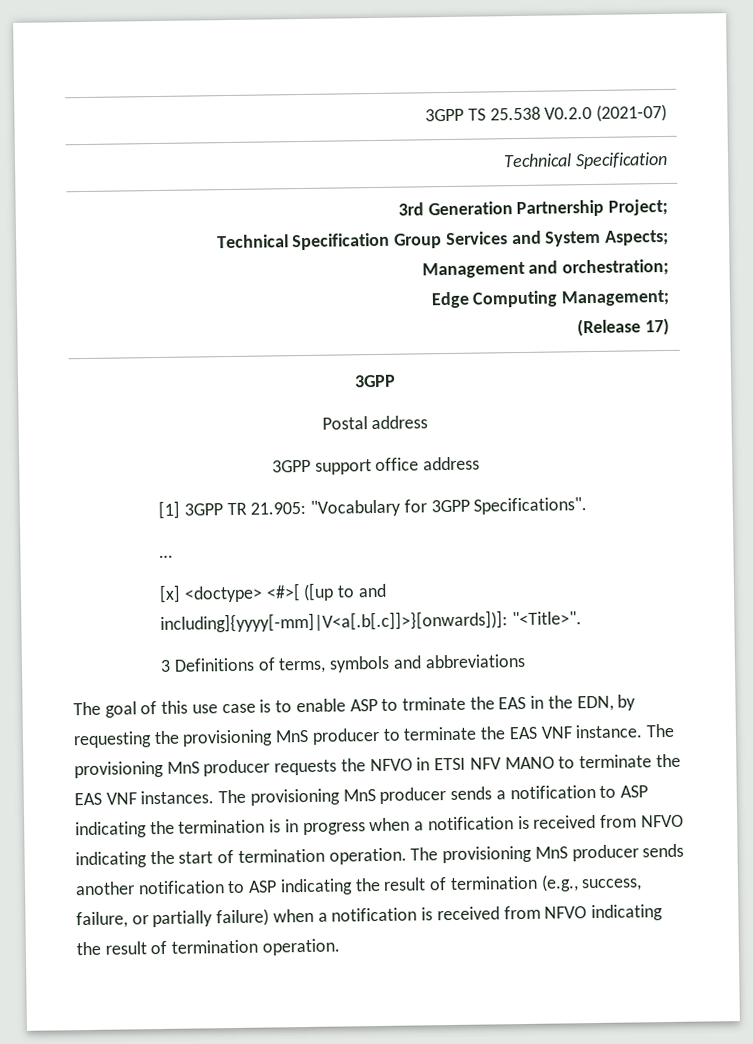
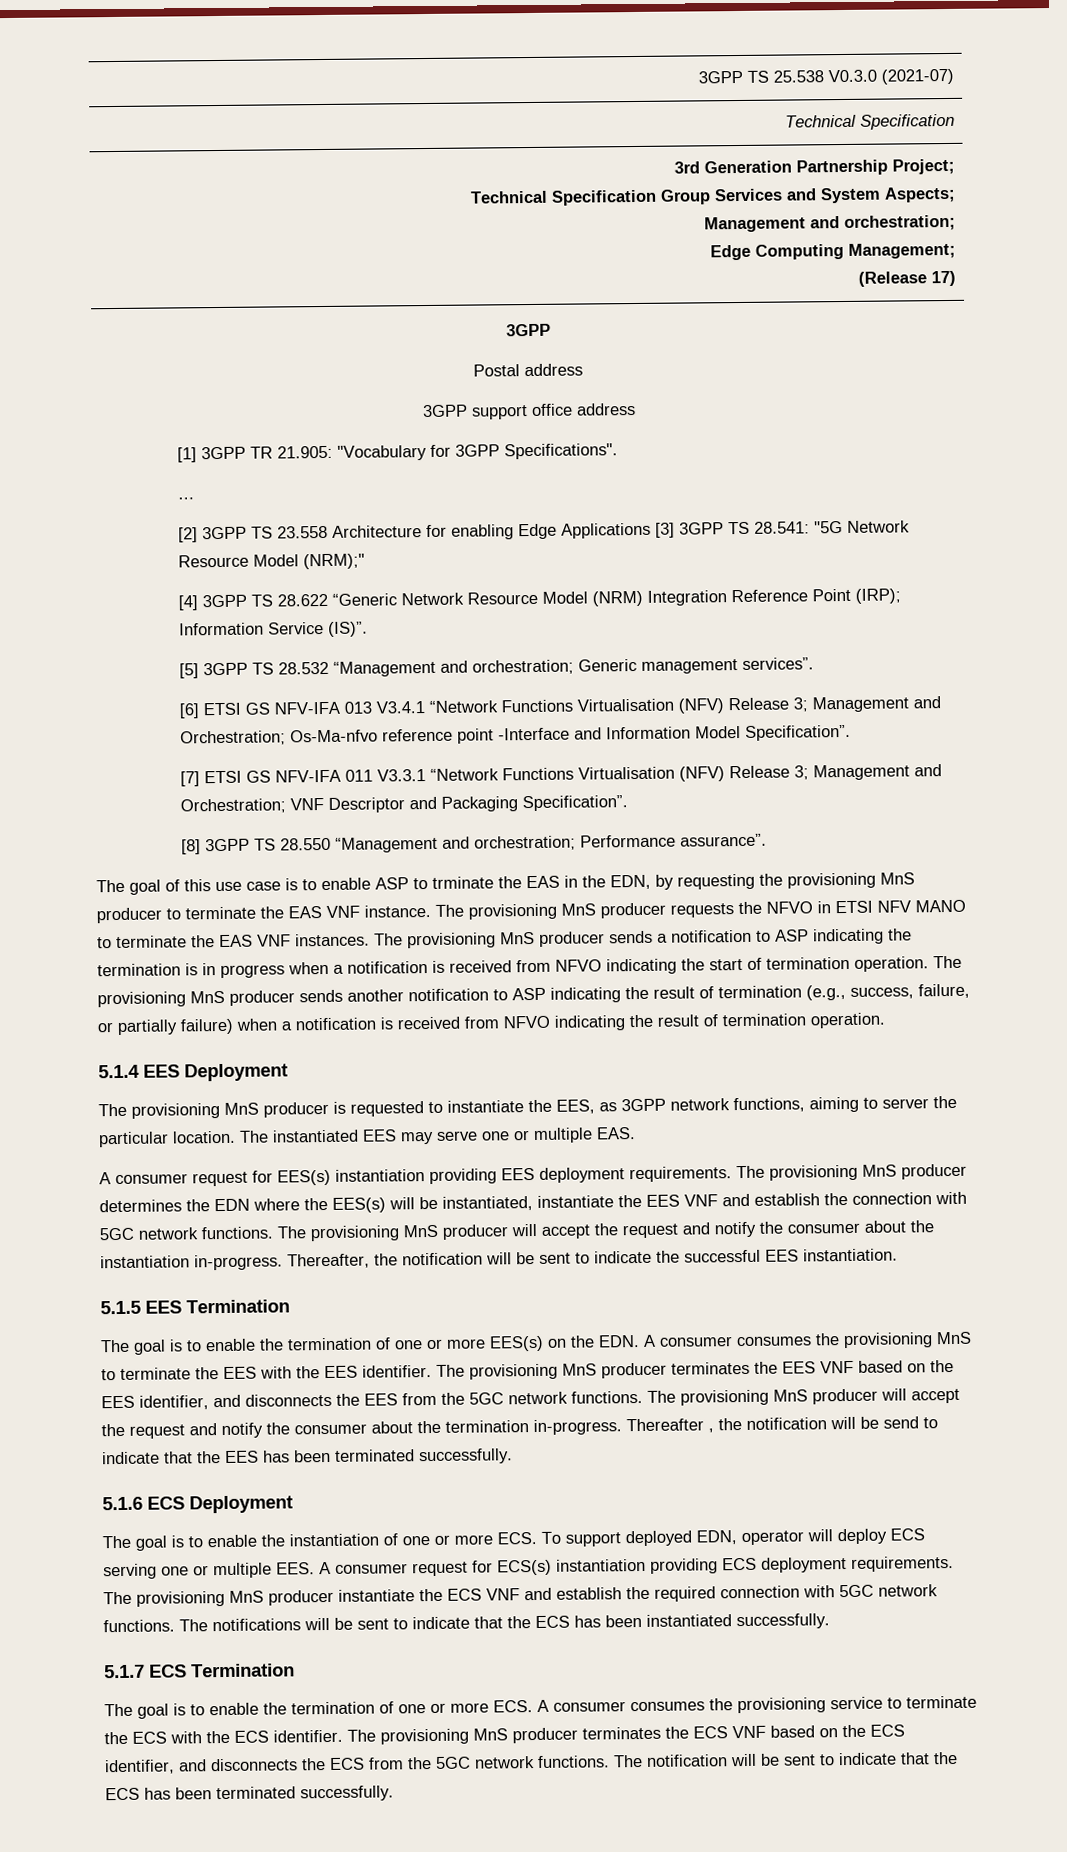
- 3GPP TS 25.538 V0.2.0 (2021-07)
+ 3GPP TS 25.538 V0.3.0 (2021-07)
- [x] <doctype> <#>[ ([up to and including]{yyyy[-mm]|V<a[.b[.c]]>}[onwards])]: "<Title>".
- 3 Definitions of terms, symbols and abbreviations
+ [2] 3GPP TS 23.558 Architecture for enabling Edge Applications [3] 3GPP TS 28.541: "5G Network Resource Model (NRM);"
+ [4] 3GPP TS 28.622 “Generic Network Resource Model (NRM) Integration Reference Point (IRP); Information Service (IS)”.
+ [5] 3GPP TS 28.532 “Management and orchestration; Generic management services”.
+ [6] ETSI GS NFV-IFA 013 V3.4.1 “Network Functions Virtualisation (NFV) Release 3; Management and Orchestration; Os-Ma-nfvo reference point -Interface and Information Model Specification”.
+ [7] ETSI GS NFV-IFA 011 V3.3.1 “Network Functions Virtualisation (NFV) Release 3; Management and Orchestration; VNF Descriptor and Packaging Specification”.
+ [8] 3GPP TS 28.550 “Management and orchestration; Performance assurance”.
+ 5.1.4 EES Deployment
+ The provisioning MnS producer is requested to instantiate the EES, as 3GPP network functions, aiming to server the particular location. The instantiated EES may serve one or multiple EAS.
+ A consumer request for EES(s) instantiation providing EES deployment requirements. The provisioning MnS producer determines the EDN where the EES(s) will be instantiated, instantiate the EES VNF and establish the connection with 5GC network functions. The provisioning MnS producer will accept the request and notify the consumer about the instantiation in-progress. Thereafter, the notification will be sent to indicate the successful EES instantiation.
+ 5.1.5 EES Termination
+ The goal is to enable the termination of one or more EES(s) on the EDN. A consumer consumes the provisioning MnS to terminate the EES with the EES identifier. The provisioning MnS producer terminates the EES VNF based on the EES identifier, and disconnects the EES from the 5GC network functions. The provisioning MnS producer will accept the request and notify the consumer about the termination in-progress. Thereafter , the notification will be send to indicate that the EES has been terminated successfully.
+ 5.1.6 ECS Deployment
+ The goal is to enable the instantiation of one or more ECS. To support deployed EDN, operator will deploy ECS serving one or multiple EES. A consumer request for ECS(s) instantiation providing ECS deployment requirements. The provisioning MnS producer instantiate the ECS VNF and establish the required connection with 5GC network functions. The notifications will be sent to indicate that the ECS has been instantiated successfully.
+ 5.1.7 ECS Termination
+ The goal is to enable the termination of one or more ECS. A consumer consumes the provisioning service to terminate the ECS with the ECS identifier. The provisioning MnS producer terminates the ECS VNF based on the ECS identifier, and disconnects the ECS from the 5GC network functions. The notification will be sent to indicate that the ECS has been terminated successfully.

